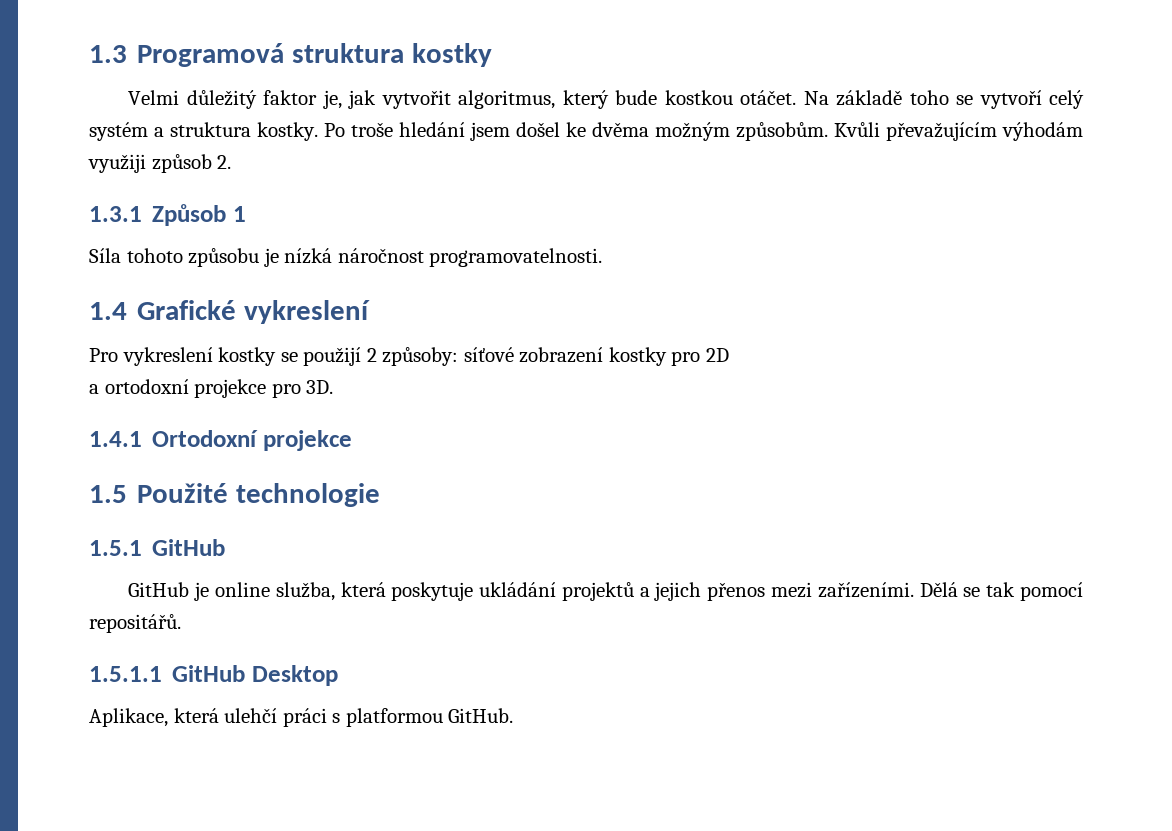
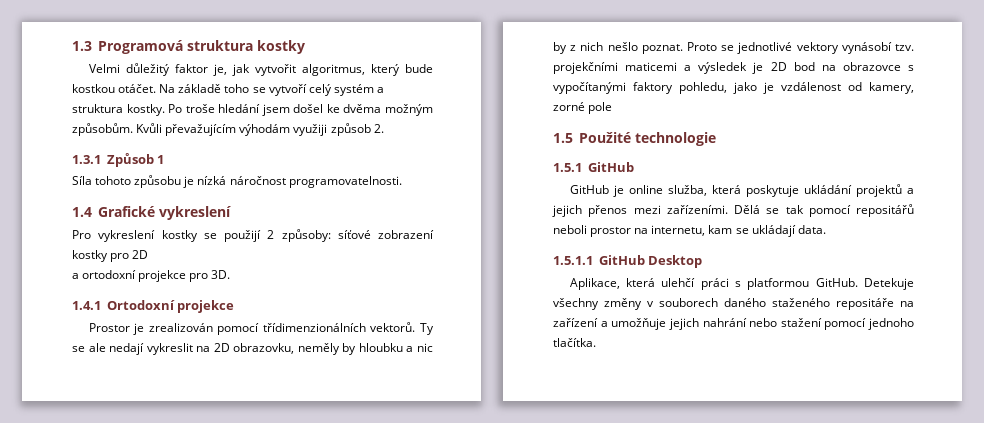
+ Prostor je zrealizován pomocí třídimenzionálních vektorů. Ty se ale nedají vykreslit na 2D obrazovku, neměly by hloubku a nic by z nich nešlo poznat. Proto se jednotlivé vektory vynásobí tzv. projekčními maticemi a výsledek je 2D bod na obrazovce s vypočítanými faktory pohledu, jako je vzdálenost od kamery, zorné pole
- Dělá se tak pomocí repositářů.
+ Dělá se tak pomocí repositářů neboli prostor na internetu, kam se ukládají data.
+ Detekuje všechny změny v souborech daného staženého repositáře na zařízení a umožňuje jejich nahrání nebo stažení pomocí jednoho tlačítka.

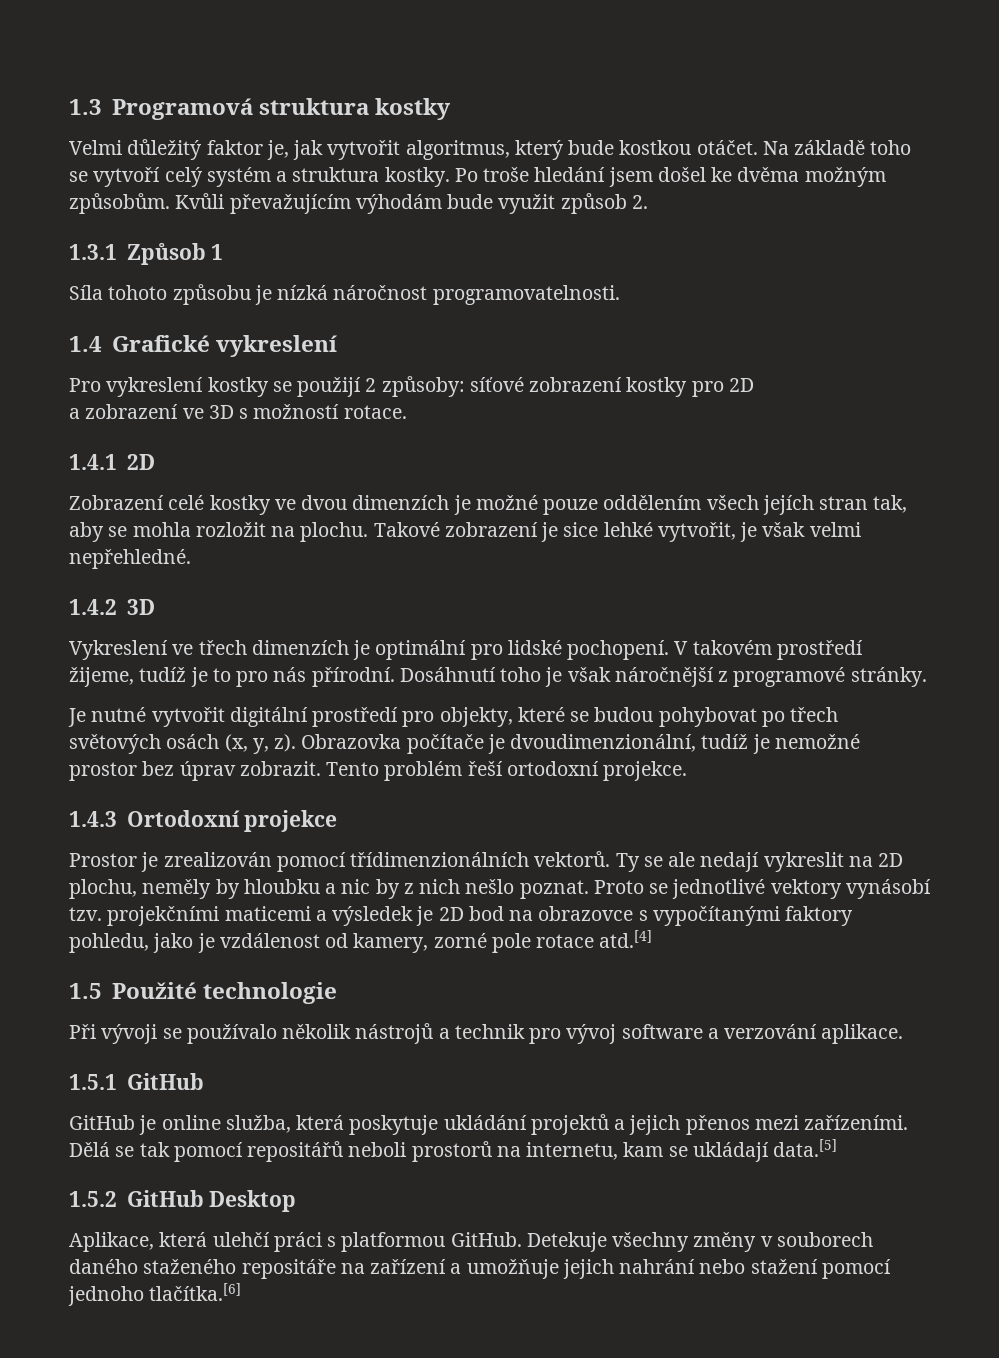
- Kvůli převažujícím výhodám využiji způsob 2.
+ Kvůli převažujícím výhodám bude využit způsob 2.
- a ortodoxní projekce pro 3D.
- 1.4.1 Ortodoxní projekce
+ a zobrazení ve 3D s možností rotace.
+ 1.4.1 2D
+ Zobrazení celé kostky ve dvou dimenzích je možné pouze oddělením všech jejích stran tak, aby se mohla rozložit na plochu. Takové zobrazení je sice lehké vytvořit, je však velmi nepřehledné.
+ 1.4.2 3D
+ Vykreslení ve třech dimenzích je optimální pro lidské pochopení. V takovém prostředí žijeme, tudíž je to pro nás přírodní. Dosáhnutí toho je však náročnější z programové stránky.
+ Je nutné vytvořit digitální prostředí pro objekty, které se budou pohybovat po třech světových osách (x, y, z). Obrazovka počítače je dvoudimenzionální, tudíž je nemožné prostor bez úprav zobrazit. Tento problém řeší ortodoxní projekce.
+ 1.4.3 Ortodoxní projekce
- Ty se ale nedají vykreslit na 2D obrazovku, neměly by hloubku a nic by z nich nešlo poznat.
+ Ty se ale nedají vykreslit na 2D plochu, neměly by hloubku a nic by z nich nešlo poznat.
- Proto se jednotlivé vektory vynásobí tzv. projekčními maticemi a výsledek je 2D bod na obrazovce s vypočítanými faktory pohledu, jako je vzdálenost od kamery, zorné pole
+ Proto se jednotlivé vektory vynásobí tzv. projekčními maticemi a výsledek je 2D bod na obrazovce s vypočítanými faktory pohledu, jako je vzdálenost od kamery, zorné pole rotace atd.[4]
+ Při vývoji se používalo několik nástrojů a technik pro vývoj software a verzování aplikace.
- Dělá se tak pomocí repositářů neboli prostor na internetu, kam se ukládají data.
- 1.5.1.1 GitHub Desktop
+ Dělá se tak pomocí repositářů neboli prostorů na internetu, kam se ukládají data.[5]
+ 1.5.2 GitHub Desktop
- Detekuje všechny změny v souborech daného staženého repositáře na zařízení a umožňuje jejich nahrání nebo stažení pomocí jednoho tlačítka.
+ Detekuje všechny změny v souborech daného staženého repositáře na zařízení a umožňuje jejich nahrání nebo stažení pomocí jednoho tlačítka.[6]

